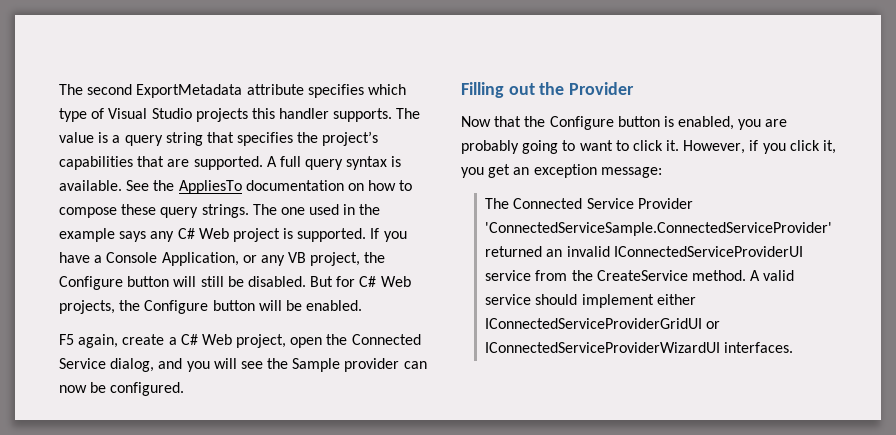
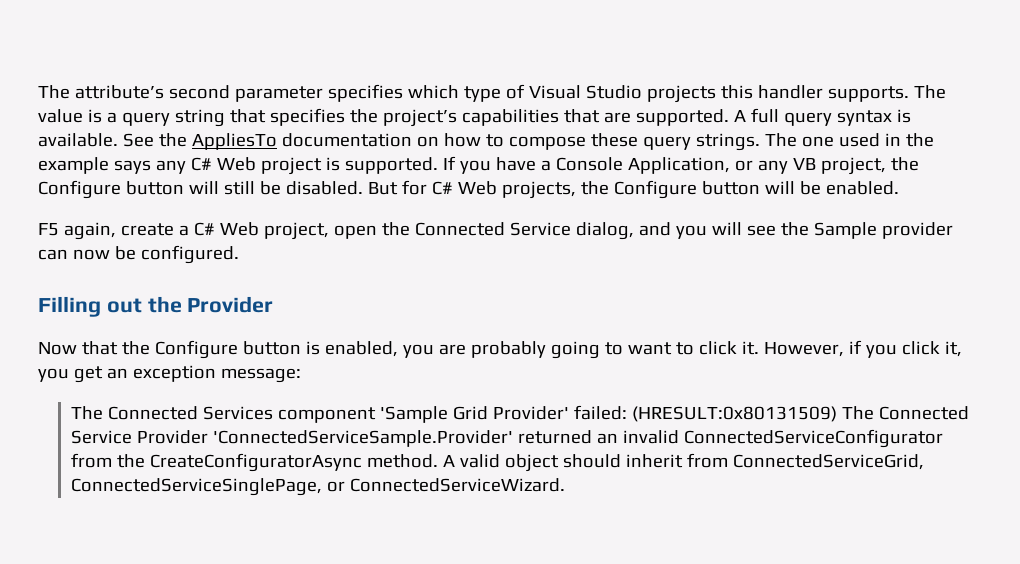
- The second ExportMetadata attribute specifies which type of Visual Studio projects this handler supports.
+ The attribute’s second parameter specifies which type of Visual Studio projects this handler supports.
- The Connected Service Provider 'ConnectedServiceSample.ConnectedServiceProvider' returned an invalid IConnectedServiceProviderUI service from the CreateService method.
+ The Connected Services component 'Sample Grid Provider' failed: (HRESULT:0x80131509) The Connected Service Provider 'ConnectedServiceSample.Provider' returned an invalid ConnectedServiceConfigurator from the CreateConfiguratorAsync method.
- A valid service should implement either IConnectedServiceProviderGridUI or IConnectedServiceProviderWizardUI interfaces.
+ A valid object should inherit from ConnectedServiceGrid, ConnectedServiceSinglePage, or ConnectedServiceWizard.

